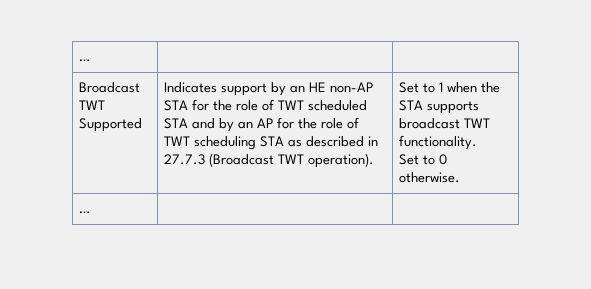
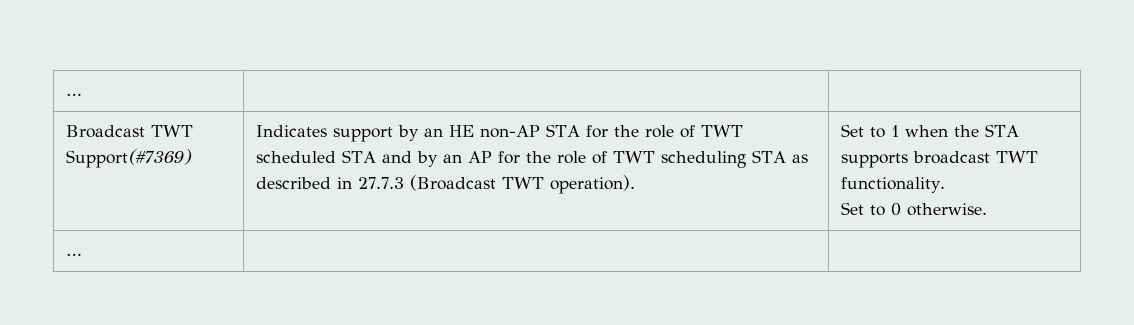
- Broadcast TWT Supported
+ Broadcast TWT Support(#7369)

